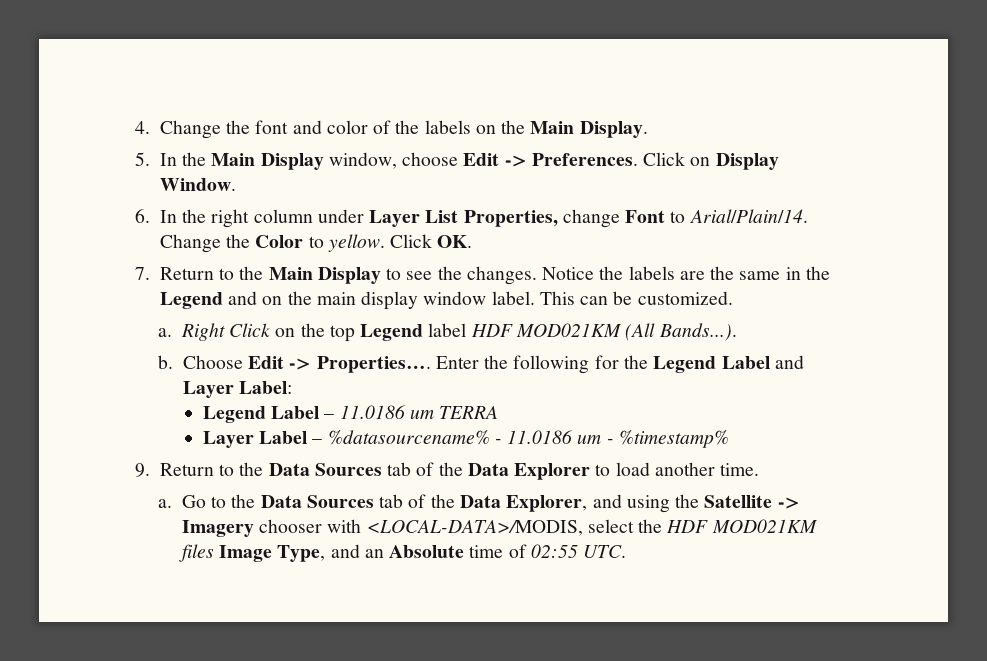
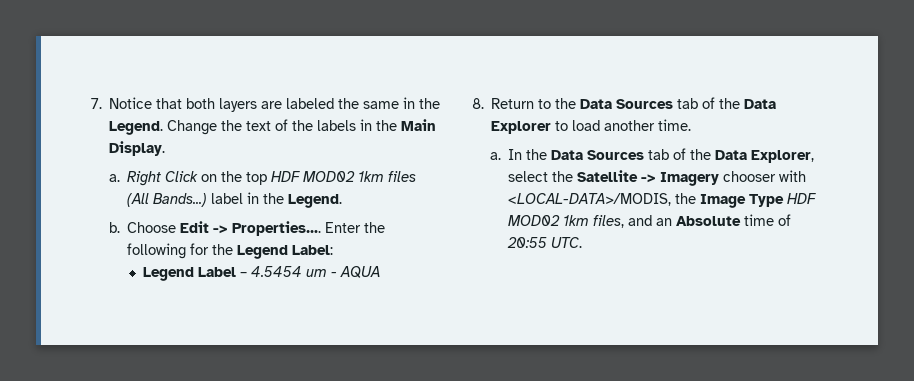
- 4. Change the font and color of the labels on the Main Display.
- 5. In the Main Display window, choose Edit -> Preferences. Click on Display Window.
- 6. In the right column under Layer List Properties, change Font to Arial/Plain/14. Change the Color to yellow. Click OK.
- 7. Return to the Main Display to see the changes. Notice the labels are the same in the Legend and on the main display window label. This can be customized.
+ 7. Notice that both layers are labeled the same in the Legend. Change the text of the labels in the Main Display.
- Right Click on the top Legend label HDF MOD021KM (All Bands...).
+ Right Click on the top HDF MOD02 1km files (All Bands...) label in the Legend.
- Enter the following for the Legend Label and Layer Label:
+ Enter the following for the Legend Label:
- Legend Label – 11.0186 um TERRA
- Layer Label – %datasourcename% - 11.0186 um - %timestamp%
- 9. Return to the Data Sources tab of the Data Explorer to load another time.
+ Legend Label – 4.5454 um - AQUA
+ 8. Return to the Data Sources tab of the Data Explorer to load another time.
- Go to the Data Sources tab of the Data Explorer, and using the Satellite -> Imagery chooser with <LOCAL-DATA>/MODIS, select the HDF MOD021KM files Image Type, and an Absolute time of 02:55 UTC.
+ In the Data Sources tab of the Data Explorer, select the Satellite -> Imagery chooser with <LOCAL-DATA>/MODIS, the Image Type HDF MOD02 1km files, and an Absolute time of 20:55 UTC.

